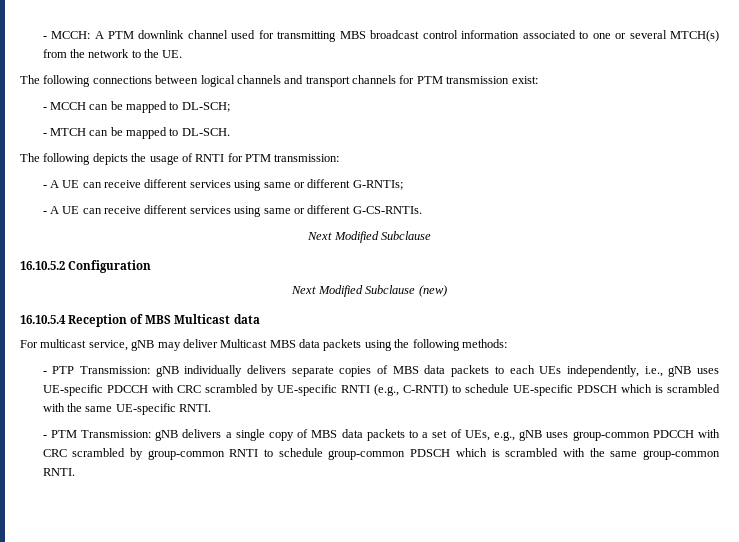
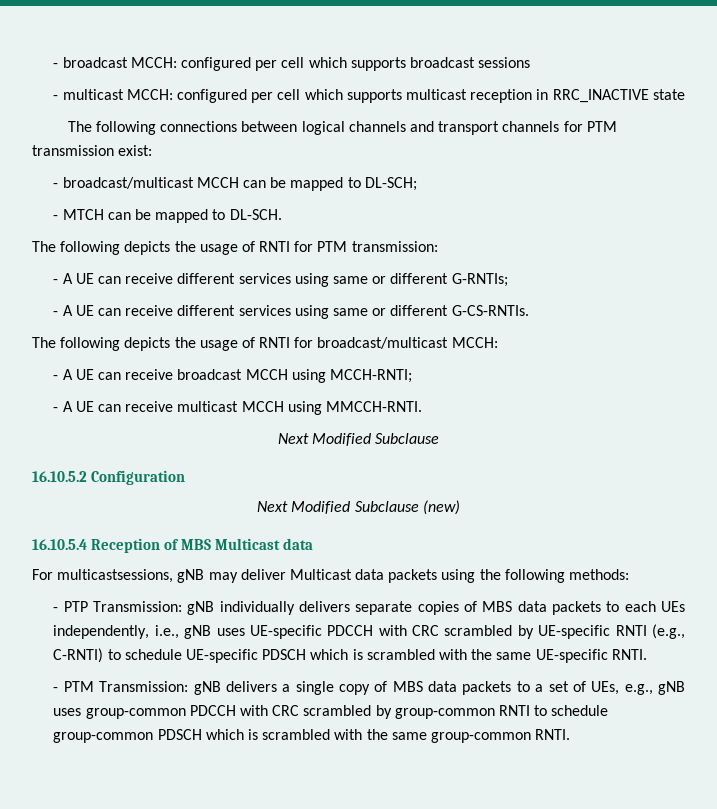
- - MCCH: A PTM downlink channel used for transmitting MBS broadcast control information associated to one or several MTCH(s) from the network to the UE.
+ - broadcast MCCH: configured per cell which supports broadcast sessions
+ - multicast MCCH: configured per cell which supports multicast reception in RRC_INACTIVE state
- - MCCH can be mapped to DL-SCH;
+ - broadcast/multicast MCCH can be mapped to DL-SCH;
+ The following depicts the usage of RNTI for broadcast/multicast MCCH:
+ - A UE can receive broadcast MCCH using MCCH-RNTI;
+ - A UE can receive multicast MCCH using MMCCH-RNTI.
- For multicast service, gNB may deliver Multicast MBS data packets using the following methods:
+ For multicastsessions, gNB may deliver Multicast data packets using the following methods:

